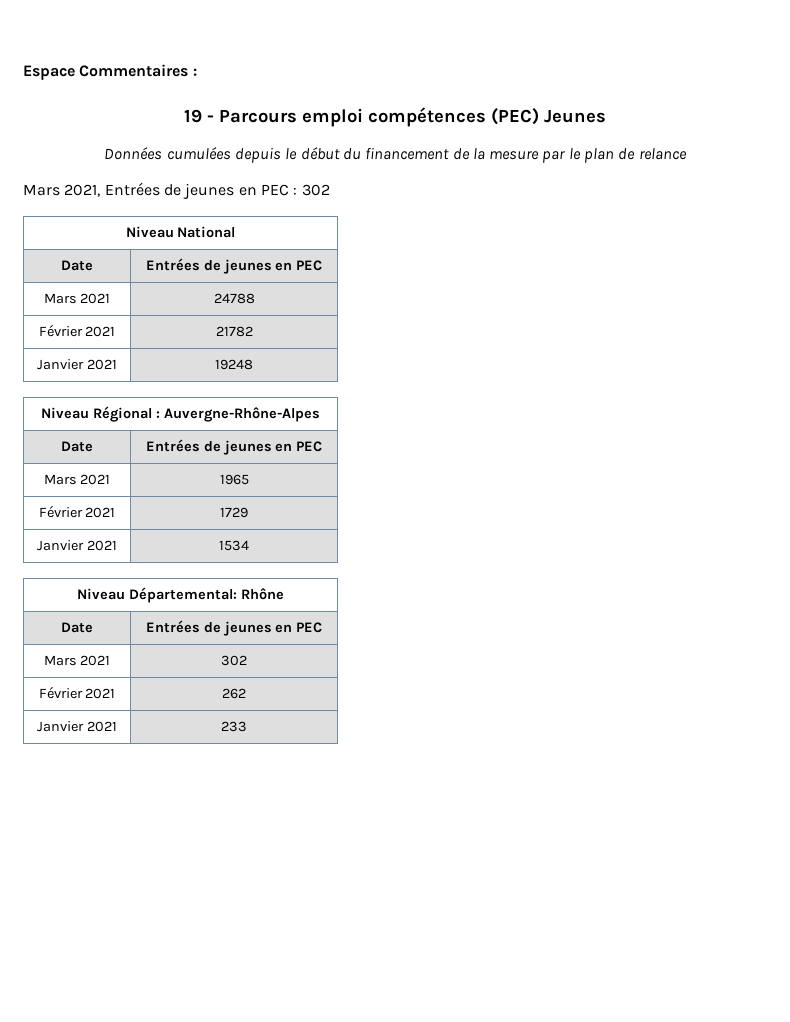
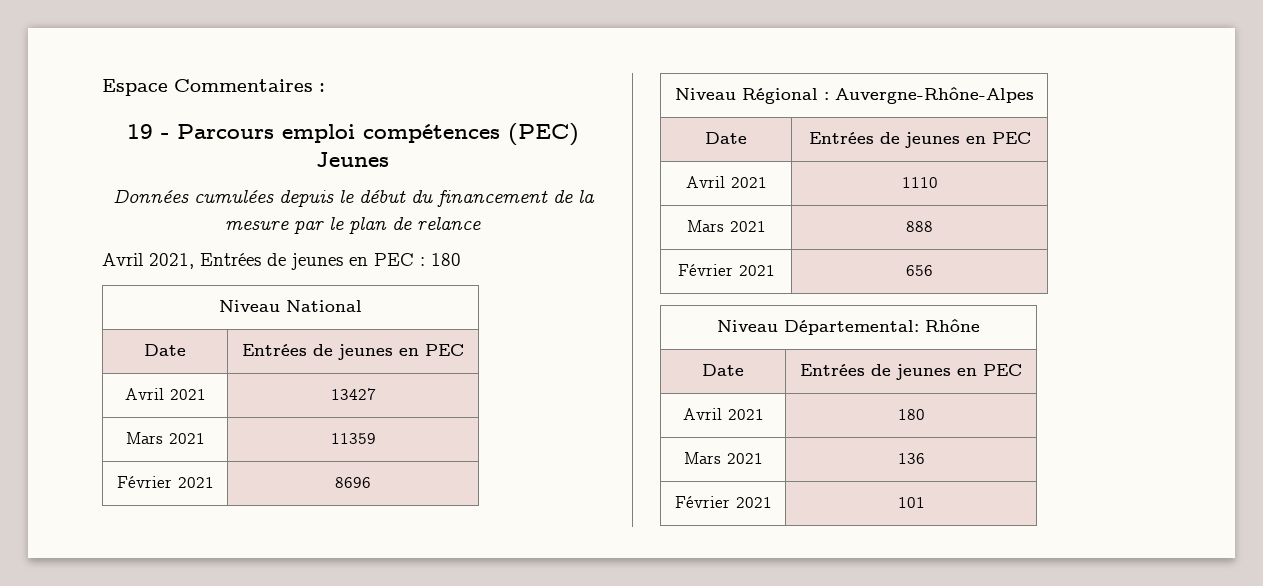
- Mars 2021, Entrées de jeunes en PEC : 302
+ Avril 2021, Entrées de jeunes en PEC : 180
- Mars 2021 | 24788
- Février 2021 | 21782
- Janvier 2021 | 19248
+ Avril 2021 | 13427
+ Mars 2021 | 11359
+ Février 2021 | 8696
- Mars 2021 | 1965
- Février 2021 | 1729
- Janvier 2021 | 1534
+ Avril 2021 | 1110
+ Mars 2021 | 888
+ Février 2021 | 656
- Mars 2021 | 302
- Février 2021 | 262
- Janvier 2021 | 233
+ Avril 2021 | 180
+ Mars 2021 | 136
+ Février 2021 | 101

